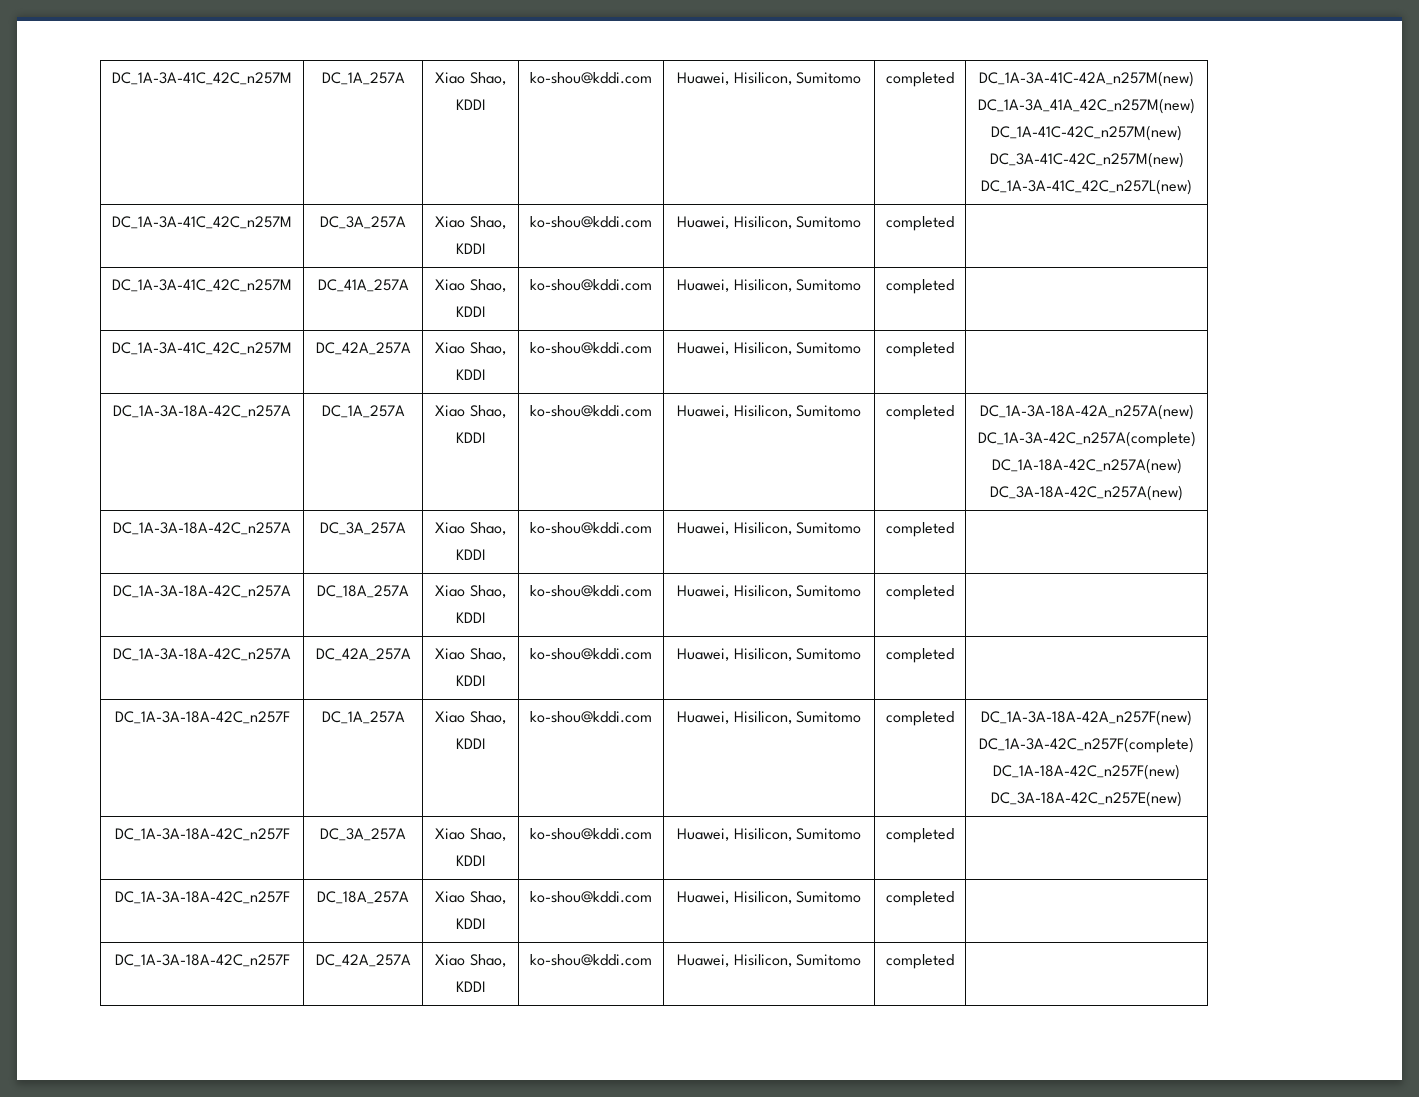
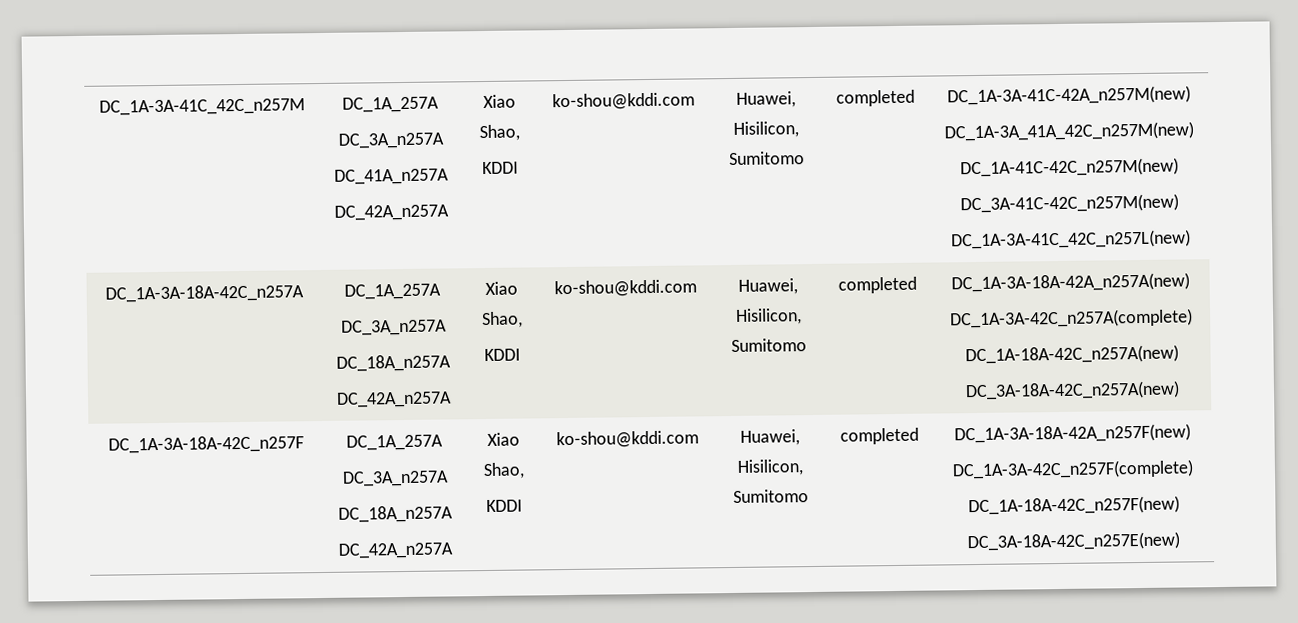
- DC_1A-3A-41C_42C_n257M | DC_1A_257A | Xiao Shao,
+ DC_1A-3A-41C_42C_n257M | DC_1A_257A
+ DC_3A_n257A
+ DC_41A_n257A
+ DC_42A_n257A | Xiao Shao,
- DC_1A-3A-41C_42C_n257M | DC_3A_257A | Xiao Shao,
- KDDI | ko-shou@kddi.com | Huawei, Hisilicon, Sumitomo | completed |
- DC_1A-3A-41C_42C_n257M | DC_41A_257A | Xiao Shao,
- KDDI | ko-shou@kddi.com | Huawei, Hisilicon, Sumitomo | completed |
- DC_1A-3A-41C_42C_n257M | DC_42A_257A | Xiao Shao,
- KDDI | ko-shou@kddi.com | Huawei, Hisilicon, Sumitomo | completed |
- DC_1A-3A-18A-42C_n257A | DC_1A_257A | Xiao Shao,
+ DC_1A-3A-18A-42C_n257A | DC_1A_257A
+ DC_3A_n257A
+ DC_18A_n257A
+ DC_42A_n257A | Xiao Shao,
- DC_1A-3A-18A-42C_n257A | DC_3A_257A | Xiao Shao,
- KDDI | ko-shou@kddi.com | Huawei, Hisilicon, Sumitomo | completed |
- DC_1A-3A-18A-42C_n257A | DC_18A_257A | Xiao Shao,
- KDDI | ko-shou@kddi.com | Huawei, Hisilicon, Sumitomo | completed |
- DC_1A-3A-18A-42C_n257A | DC_42A_257A | Xiao Shao,
- KDDI | ko-shou@kddi.com | Huawei, Hisilicon, Sumitomo | completed |
- DC_1A-3A-18A-42C_n257F | DC_1A_257A | Xiao Shao,
+ DC_1A-3A-18A-42C_n257F | DC_1A_257A
+ DC_3A_n257A
+ DC_18A_n257A
+ DC_42A_n257A | Xiao Shao,
- DC_1A-3A-18A-42C_n257F | DC_3A_257A | Xiao Shao,
- KDDI | ko-shou@kddi.com | Huawei, Hisilicon, Sumitomo | completed |
- DC_1A-3A-18A-42C_n257F | DC_18A_257A | Xiao Shao,
- KDDI | ko-shou@kddi.com | Huawei, Hisilicon, Sumitomo | completed |
- DC_1A-3A-18A-42C_n257F | DC_42A_257A | Xiao Shao,
- KDDI | ko-shou@kddi.com | Huawei, Hisilicon, Sumitomo | completed |

